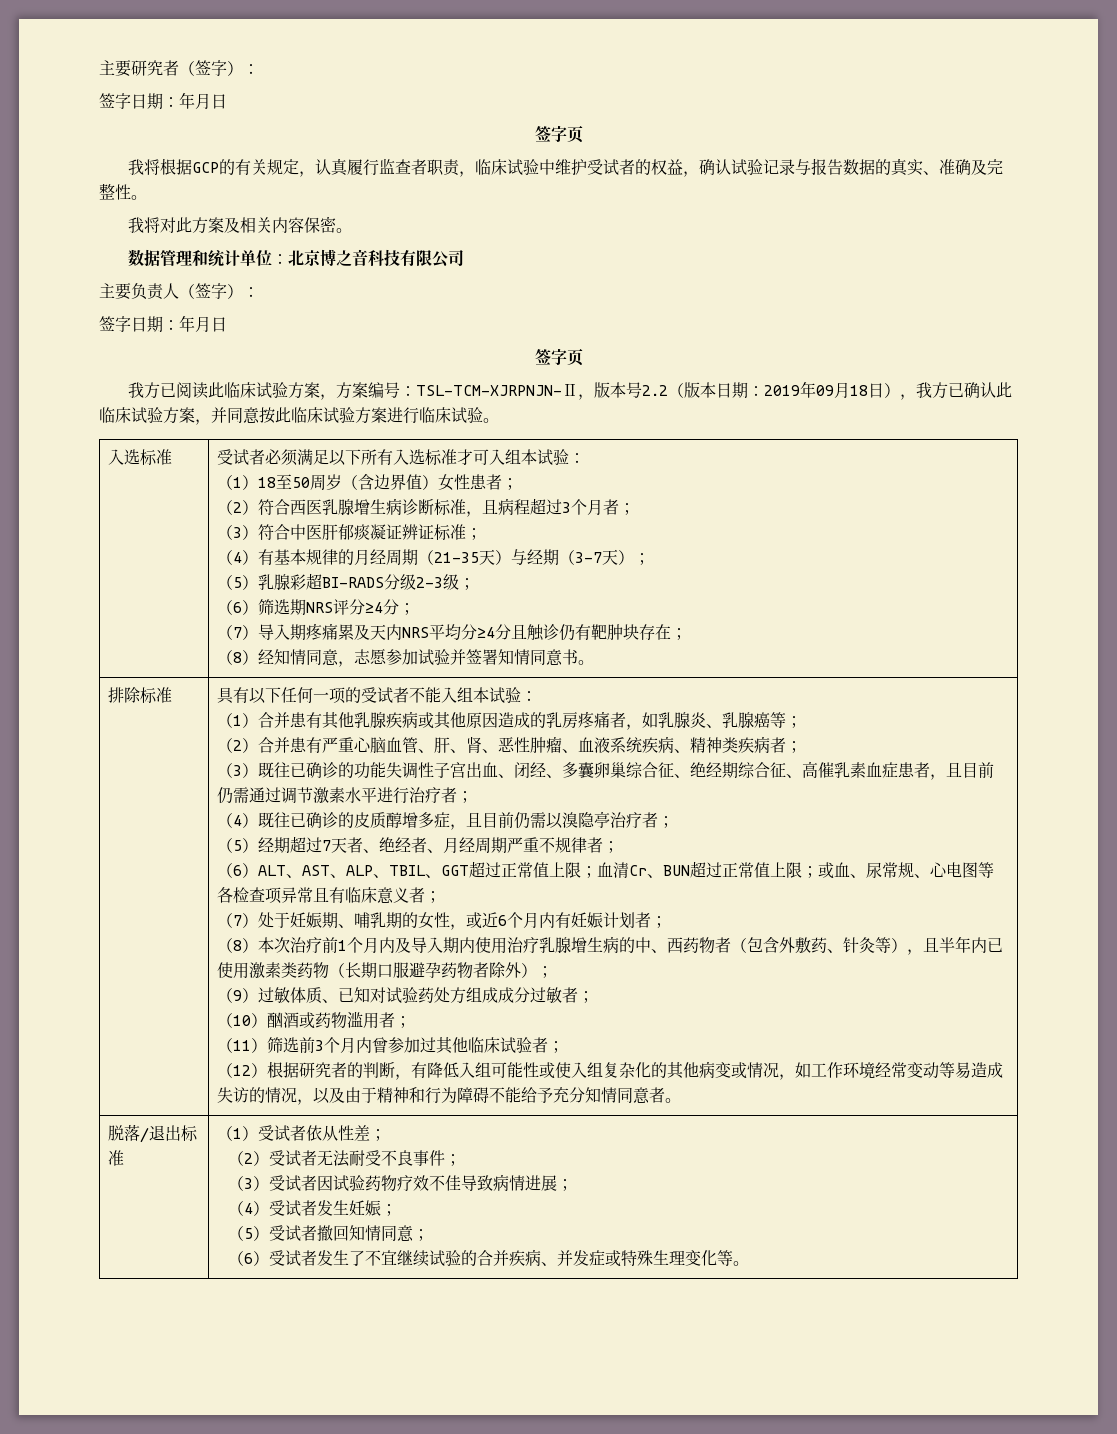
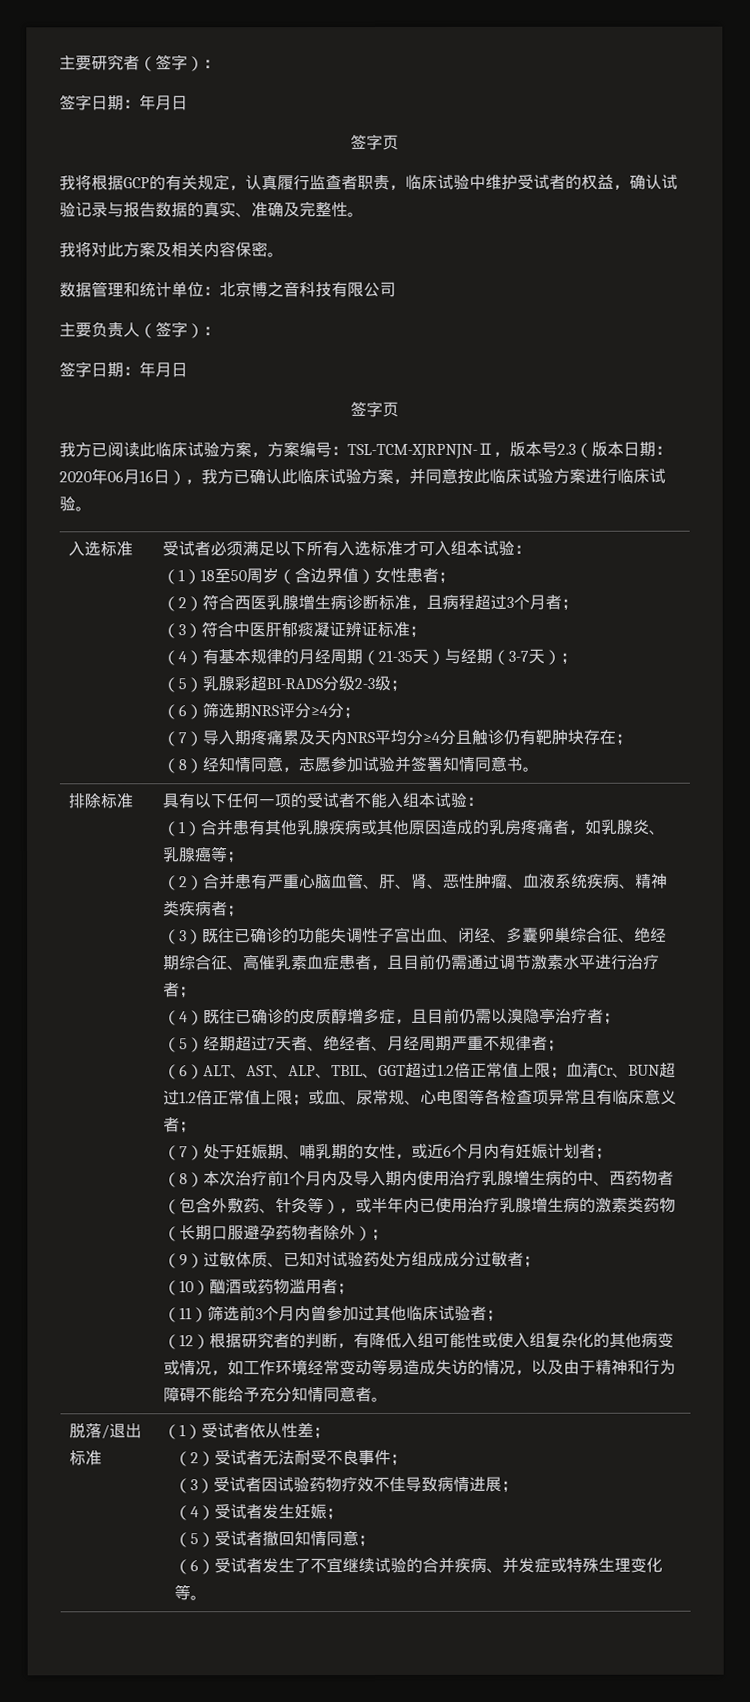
- 我方已阅读此临床试验方案，方案编号：TSL-TCM-XJRPNJN-Ⅱ，版本号2.2（版本日期：2019年09月18日），我方已确认此临床试验方案，并同意按此临床试验方案进行临床试验。
+ 我方已阅读此临床试验方案，方案编号：TSL-TCM-XJRPNJN-Ⅱ，版本号2.3（版本日期：2020年06月16日），我方已确认此临床试验方案，并同意按此临床试验方案进行临床试验。
- （6）ALT、AST、ALP、TBIL、GGT超过正常值上限；血清Cr、BUN超过正常值上限；或血、尿常规、心电图等各检查项异常且有临床意义者；
+ （6）ALT、AST、ALP、TBIL、GGT超过1.2倍正常值上限；血清Cr、BUN超过1.2倍正常值上限；或血、尿常规、心电图等各检查项异常且有临床意义者；
- （8）本次治疗前1个月内及导入期内使用治疗乳腺增生病的中、西药物者（包含外敷药、针灸等），且半年内已使用激素类药物（长期口服避孕药物者除外）；
+ （8）本次治疗前1个月内及导入期内使用治疗乳腺增生病的中、西药物者（包含外敷药、针灸等），或半年内已使用治疗乳腺增生病的激素类药物（长期口服避孕药物者除外）；

